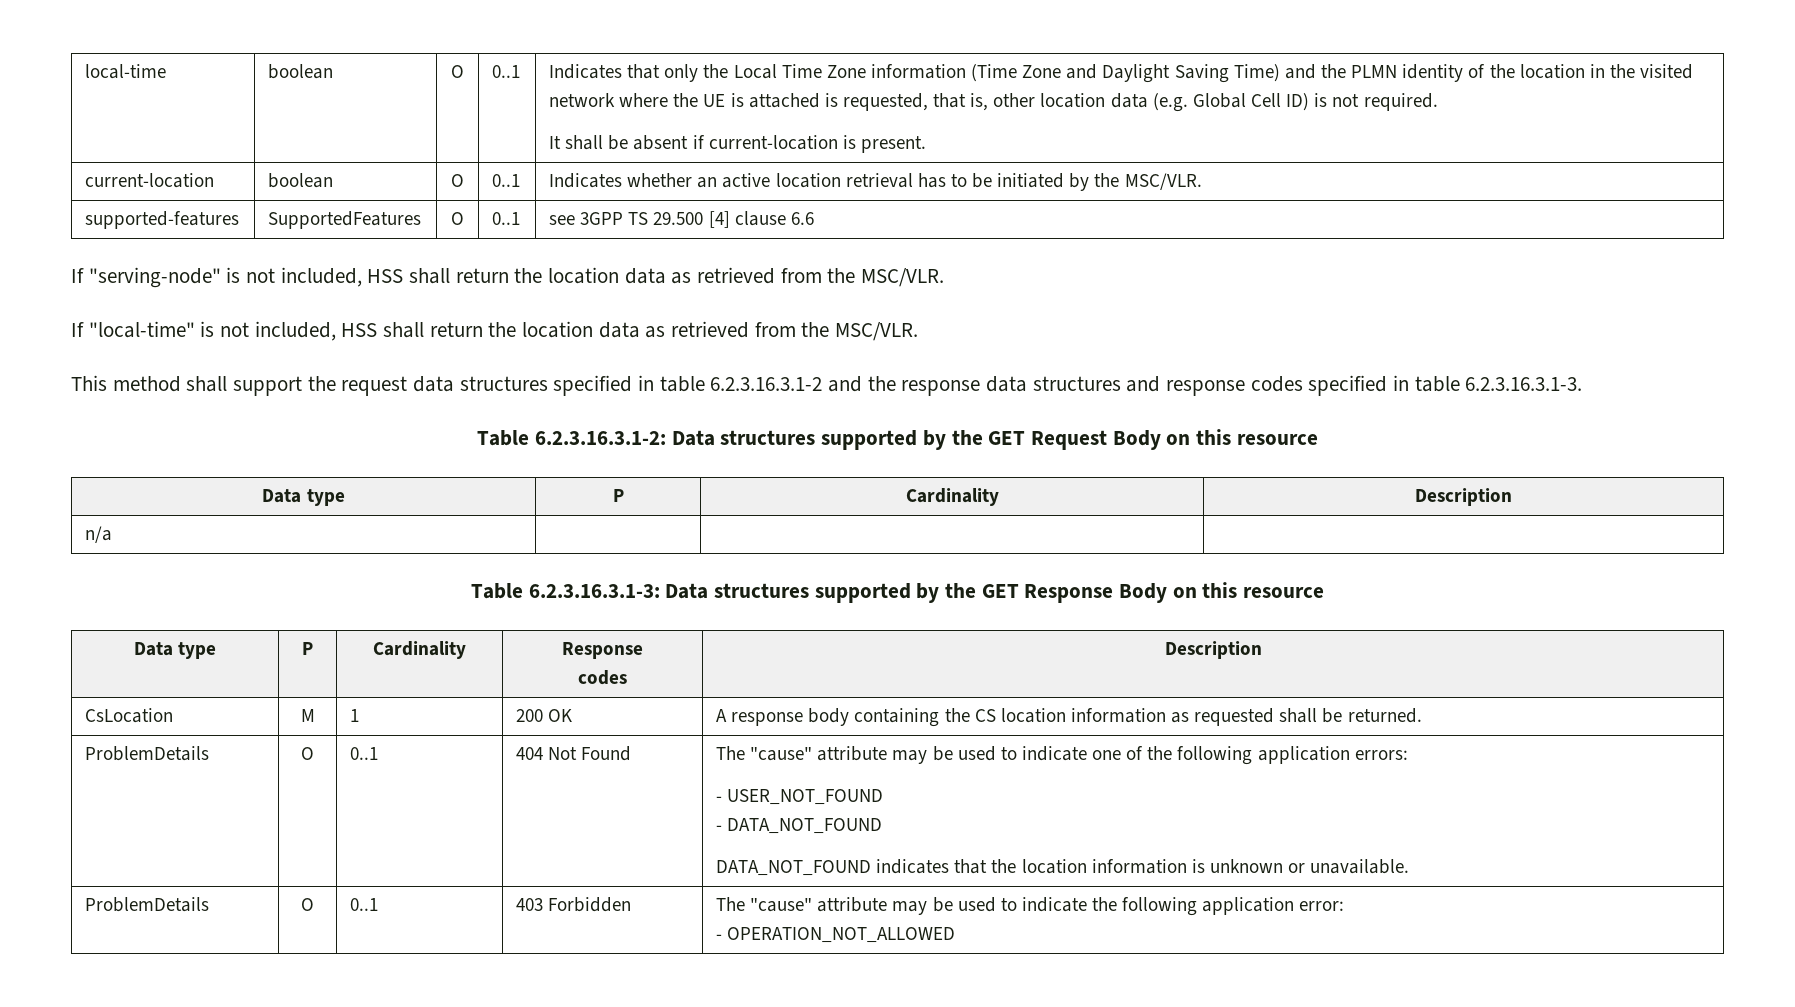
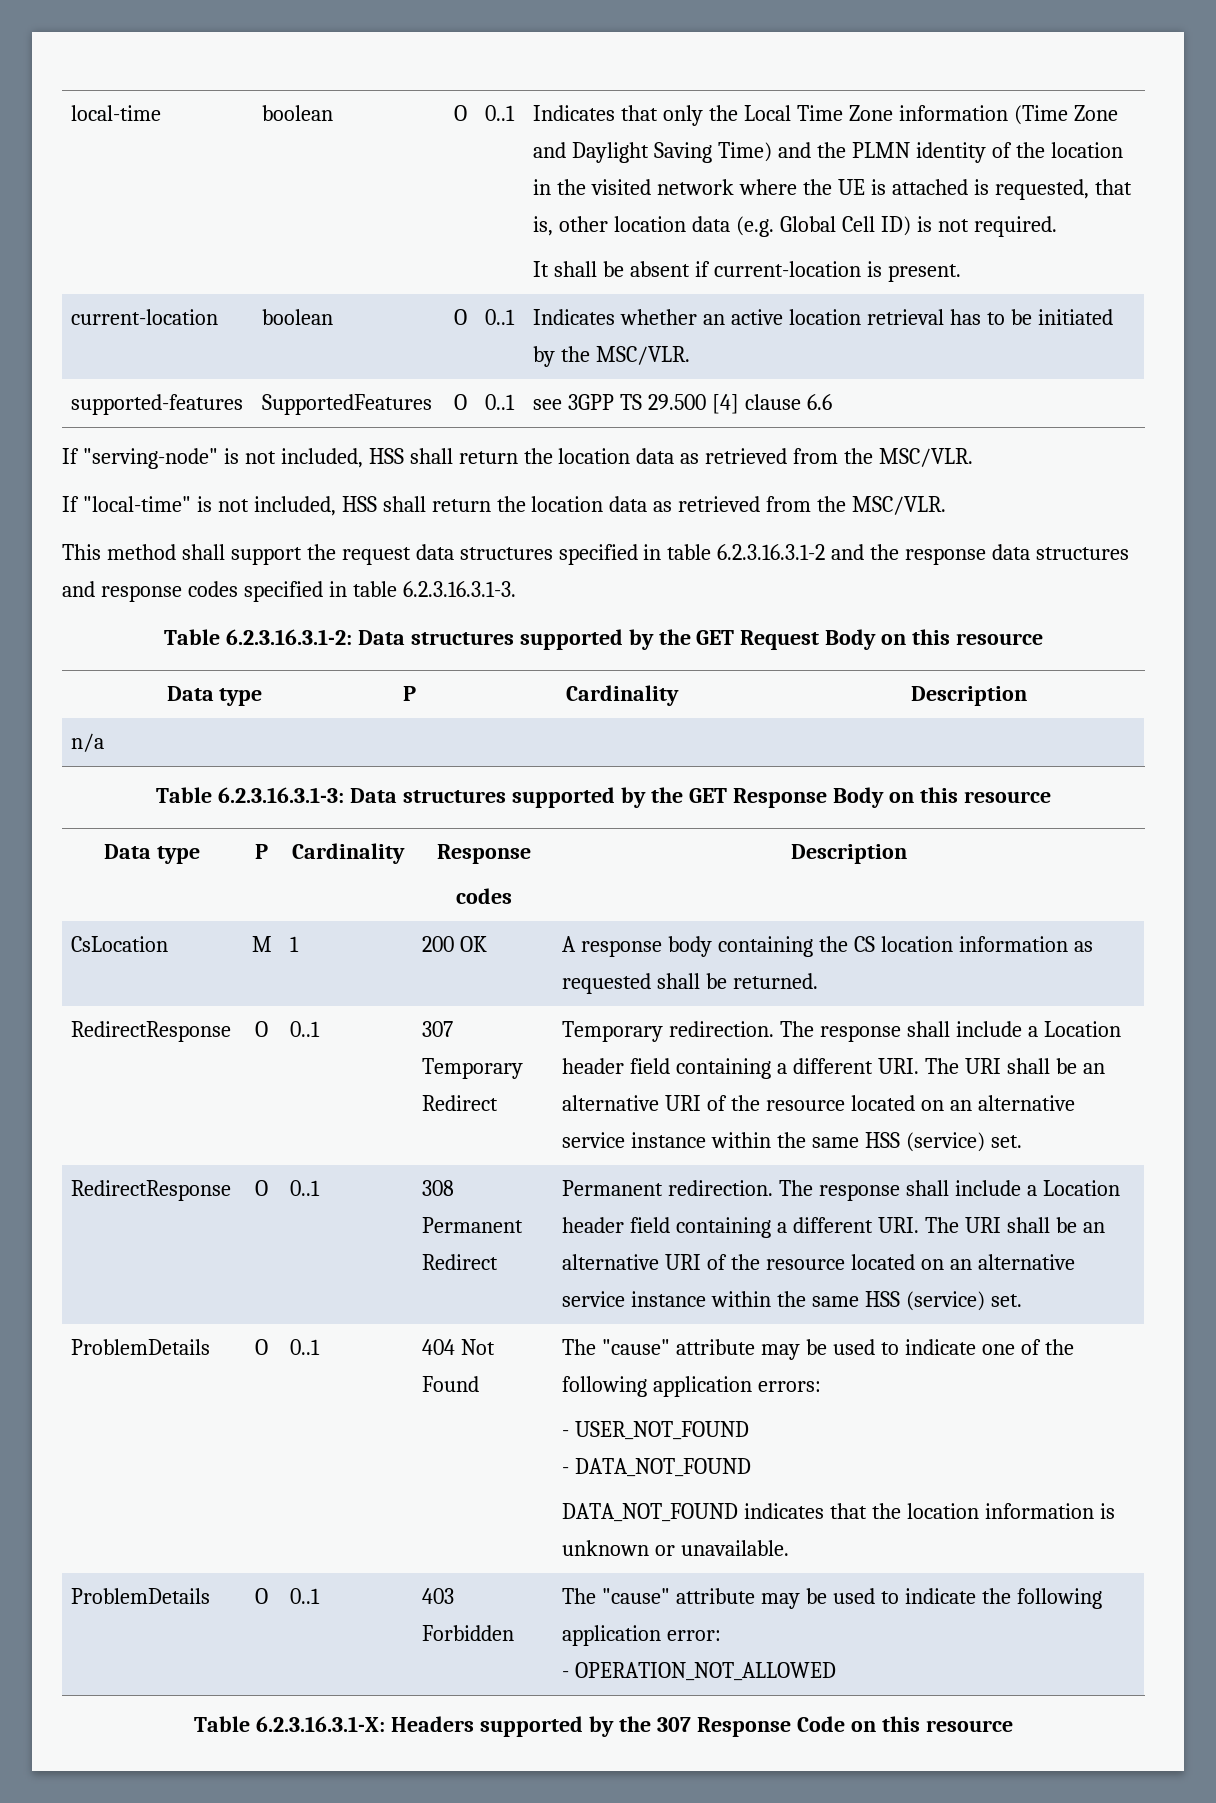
+ RedirectResponse | O | 0..1 | 307 Temporary Redirect | Temporary redirection. The response shall include a Location header field containing a different URI. The URI shall be an alternative URI of the resource located on an alternative service instance within the same HSS (service) set.
+ RedirectResponse | O | 0..1 | 308 Permanent Redirect | Permanent redirection. The response shall include a Location header field containing a different URI. The URI shall be an alternative URI of the resource located on an alternative service instance within the same HSS (service) set.
+ Table 6.2.3.16.3.1-X: Headers supported by the 307 Response Code on this resource

